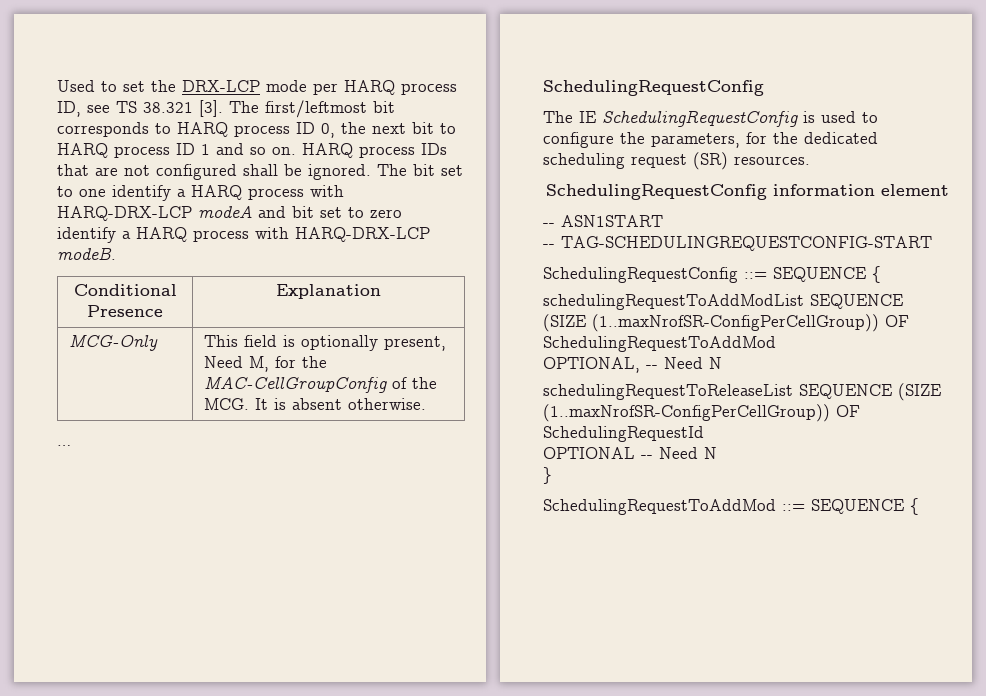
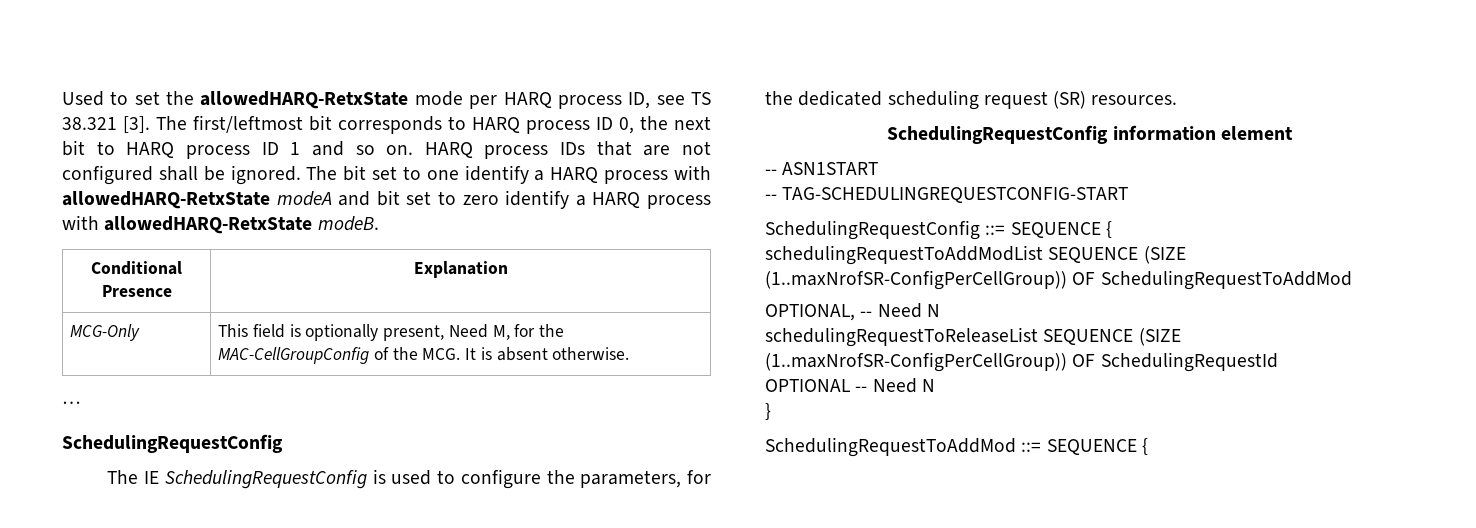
- Used to set the DRX-LCP mode per HARQ process ID, see TS 38.321 [3].
+ Used to set the allowedHARQ-RetxState mode per HARQ process ID, see TS 38.321 [3].
- The bit set to one identify a HARQ process with HARQ-DRX-LCP modeA and bit set to zero identify a HARQ process with HARQ-DRX-LCP modeB.
+ The bit set to one identify a HARQ process with allowedHARQ-RetxState modeA and bit set to zero identify a HARQ process with allowedHARQ-RetxState modeB.

